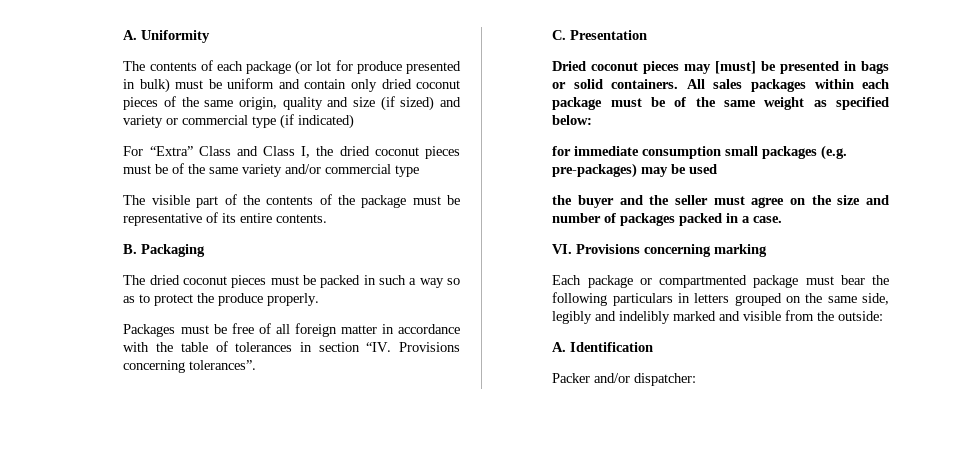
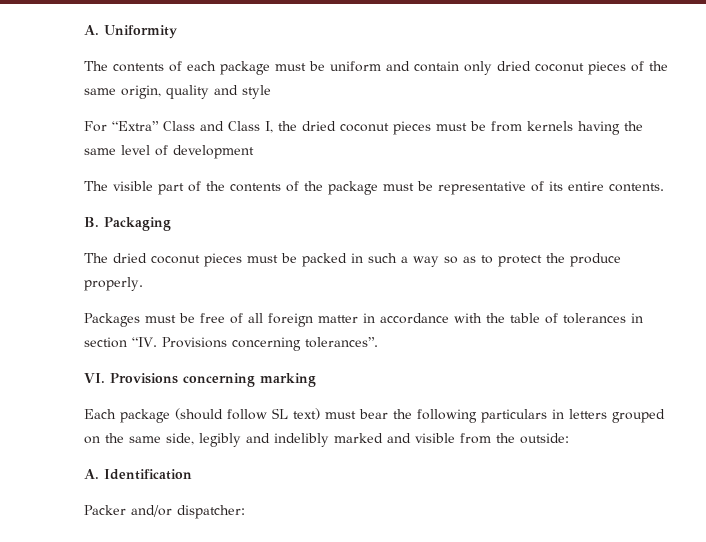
- The contents of each package (or lot for produce presented in bulk) must be uniform and contain only dried coconut pieces of the same origin, quality and size (if sized) and variety or commercial type (if indicated)
+ The contents of each package must be uniform and contain only dried coconut pieces of the same origin, quality and style
- For “Extra” Class and Class I, the dried coconut pieces must be of the same variety and/or commercial type
+ For “Extra” Class and Class I, the dried coconut pieces must be from kernels having the same level of development
- C. Presentation
- Dried coconut pieces may [must] be presented in bags or solid containers. All sales packages within each package must be of the same weight as specified below:
- for immediate consumption small packages (e.g. pre-packages) may be used
- the buyer and the seller must agree on the size and number of packages packed in a case.
- Each package or compartmented package must bear the following particulars in letters grouped on the same side, legibly and indelibly marked and visible from the outside:
+ Each package (should follow SL text) must bear the following particulars in letters grouped on the same side, legibly and indelibly marked and visible from the outside:

